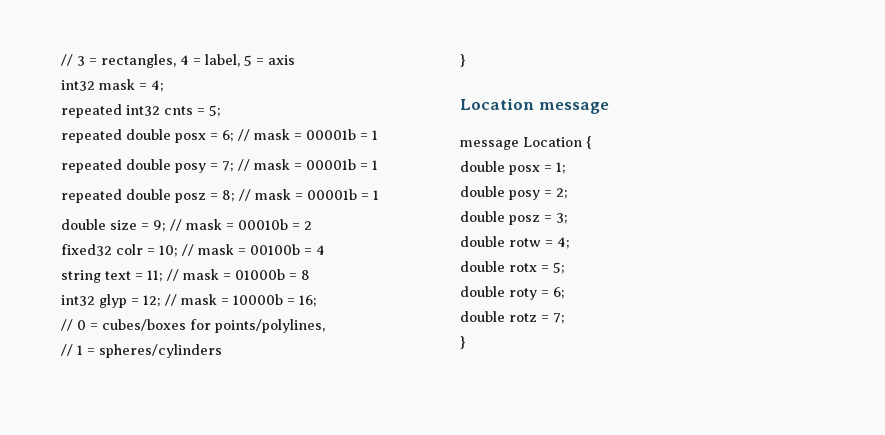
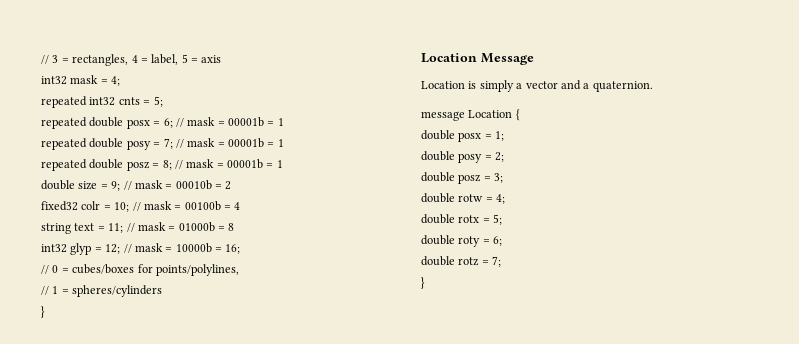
- Location message
+ Location Message
+ Location is simply a vector and a quaternion.

